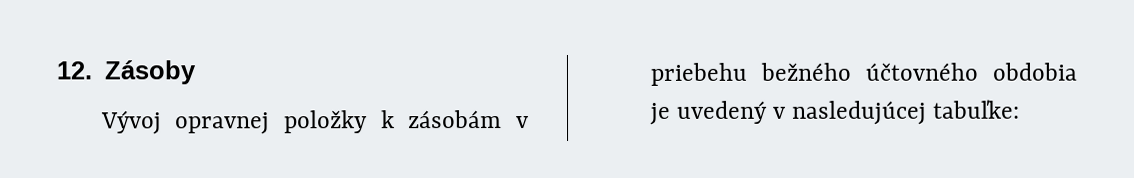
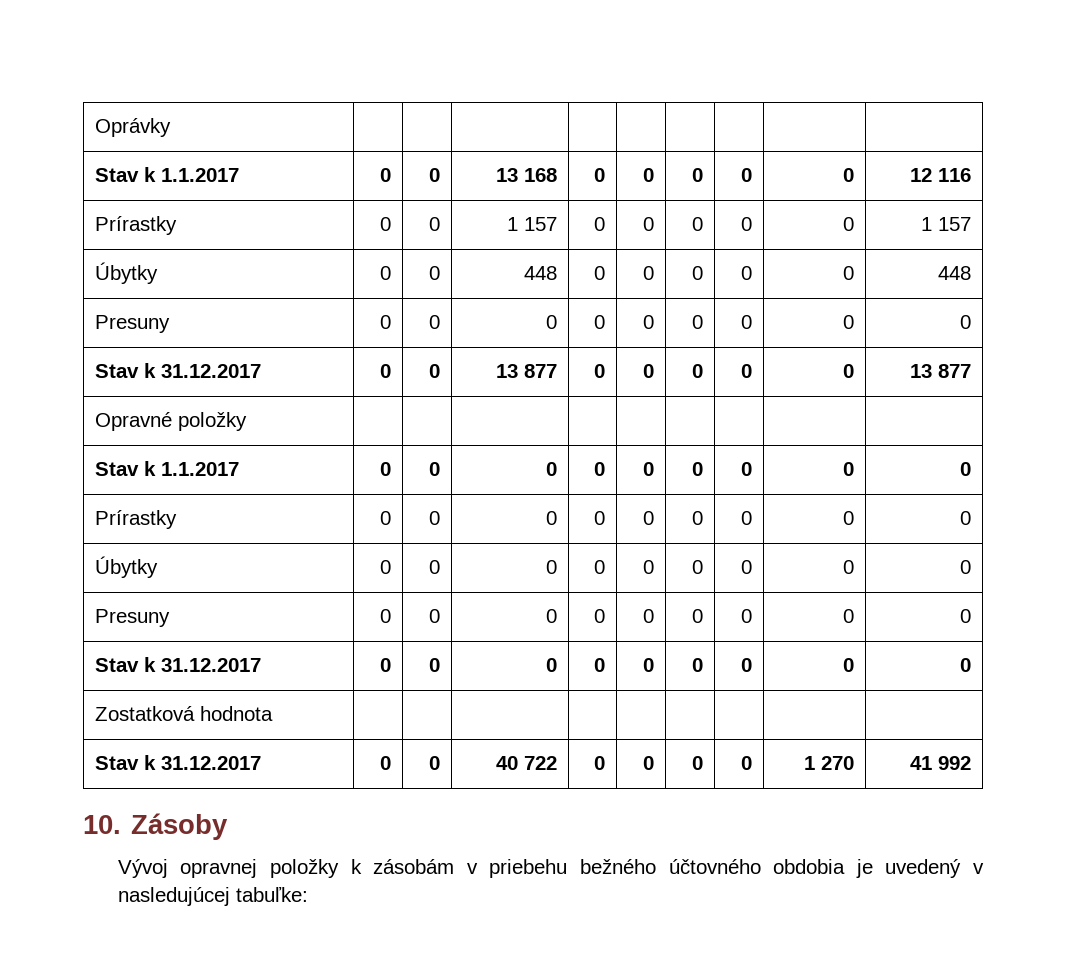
- 12. Zásoby
+ Oprávky | | | | | | | | |
+ Stav k 1.1.2017 | 0 | 0 | 13 168 | 0 | 0 | 0 | 0 | 0 | 12 116
+ Prírastky | 0 | 0 | 1 157 | 0 | 0 | 0 | 0 | 0 | 1 157
+ Úbytky | 0 | 0 | 448 | 0 | 0 | 0 | 0 | 0 | 448
+ Presuny | 0 | 0 | 0 | 0 | 0 | 0 | 0 | 0 | 0
+ Stav k 31.12.2017 | 0 | 0 | 13 877 | 0 | 0 | 0 | 0 | 0 | 13 877
+ Opravné položky | | | | | | | | |
+ Stav k 1.1.2017 | 0 | 0 | 0 | 0 | 0 | 0 | 0 | 0 | 0
+ Prírastky | 0 | 0 | 0 | 0 | 0 | 0 | 0 | 0 | 0
+ Úbytky | 0 | 0 | 0 | 0 | 0 | 0 | 0 | 0 | 0
+ Presuny | 0 | 0 | 0 | 0 | 0 | 0 | 0 | 0 | 0
+ Stav k 31.12.2017 | 0 | 0 | 0 | 0 | 0 | 0 | 0 | 0 | 0
+ Zostatková hodnota | | | | | | | | |
+ Stav k 31.12.2017 | 0 | 0 | 40 722 | 0 | 0 | 0 | 0 | 1 270 | 41 992
+ 10. Zásoby

